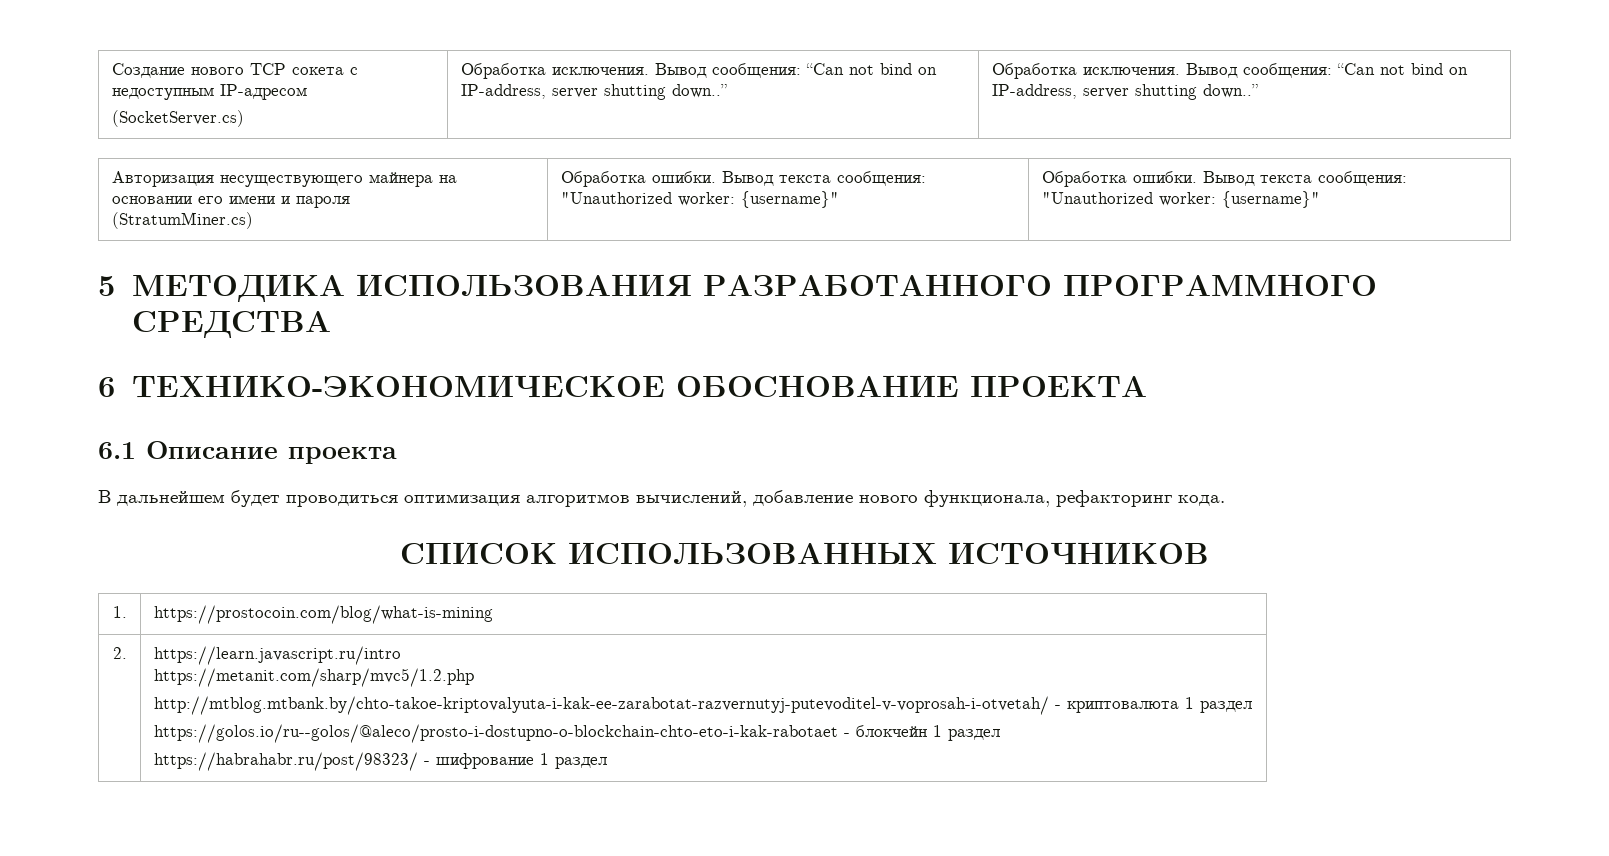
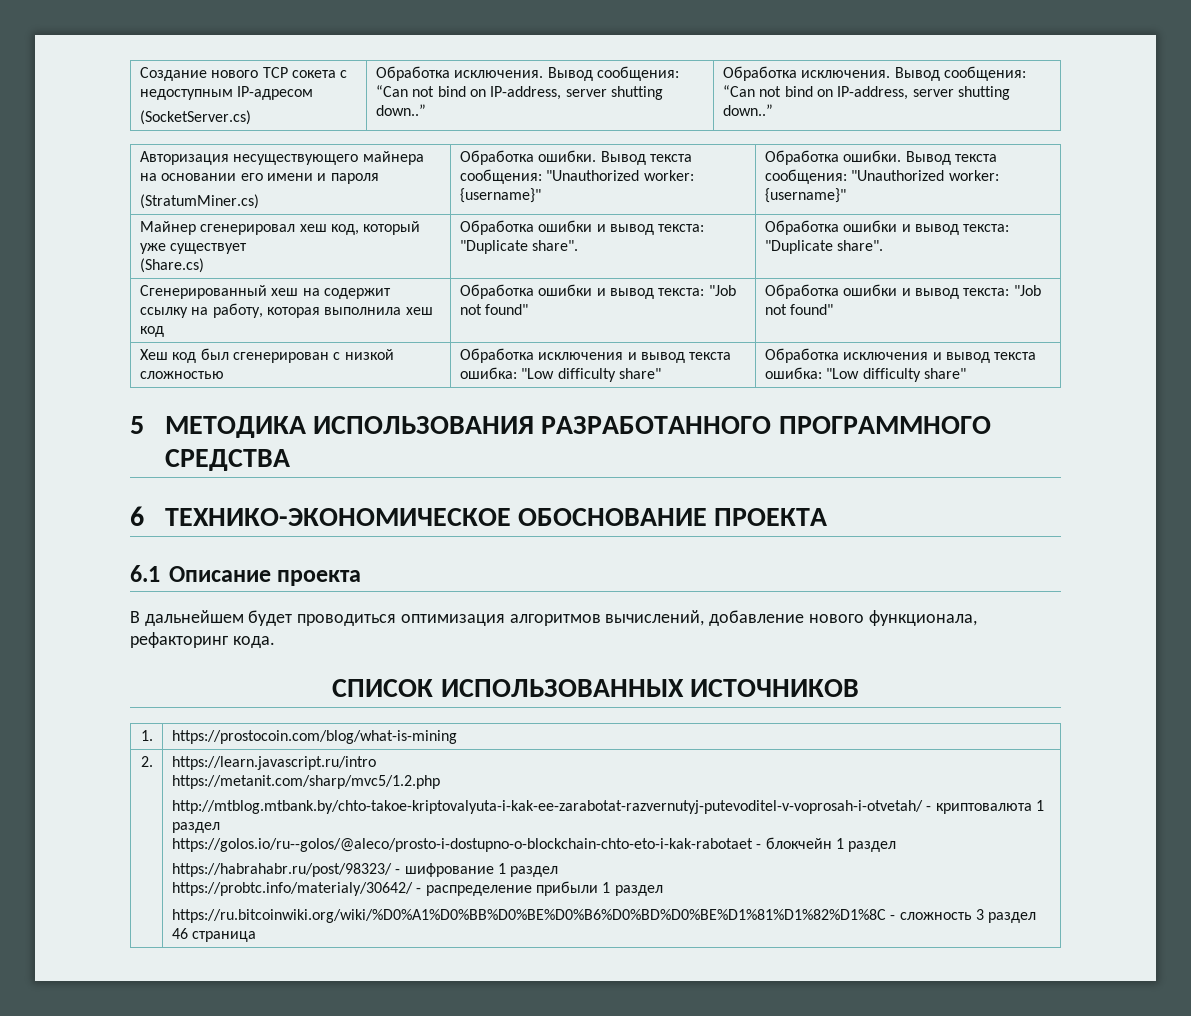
+ Майнер сгенерировал хеш код, который уже существует
+ (Share.cs) | Обработка ошибки и вывод текста: "Duplicate share". | Обработка ошибки и вывод текста: "Duplicate share".
+ Сгенерированный хеш на содержит ссылку на работу, которая выполнила хеш код | Обработка ошибки и вывод текста: "Job not found" | Обработка ошибки и вывод текста: "Job not found"
+ Хеш код был сгенерирован с низкой сложностью | Обработка исключения и вывод текста ошибка: "Low difficulty share" | Обработка исключения и вывод текста ошибка: "Low difficulty share"
  2. | https://learn.javascript.ru/intro
  https://metanit.com/sharp/mvc5/1.2.php
  http://mtblog.mtbank.by/chto-takoe-kriptovalyuta-i-kak-ee-zarabotat-razvernutyj-putevoditel-v-voprosah-i-otvetah/ - криптовалюта 1 раздел
  https://golos.io/ru--golos/@aleco/prosto-i-dostupno-o-blockchain-chto-eto-i-kak-rabotaet - блокчейн 1 раздел
  https://habrahabr.ru/post/98323/ - шифрование 1 раздел
+ https://probtc.info/materialy/30642/ - распределение прибыли 1 раздел
+ https://ru.bitcoinwiki.org/wiki/%D0%A1%D0%BB%D0%BE%D0%B6%D0%BD%D0%BE%D1%81%D1%82%D1%8C - сложность 3 раздел 46 страница

